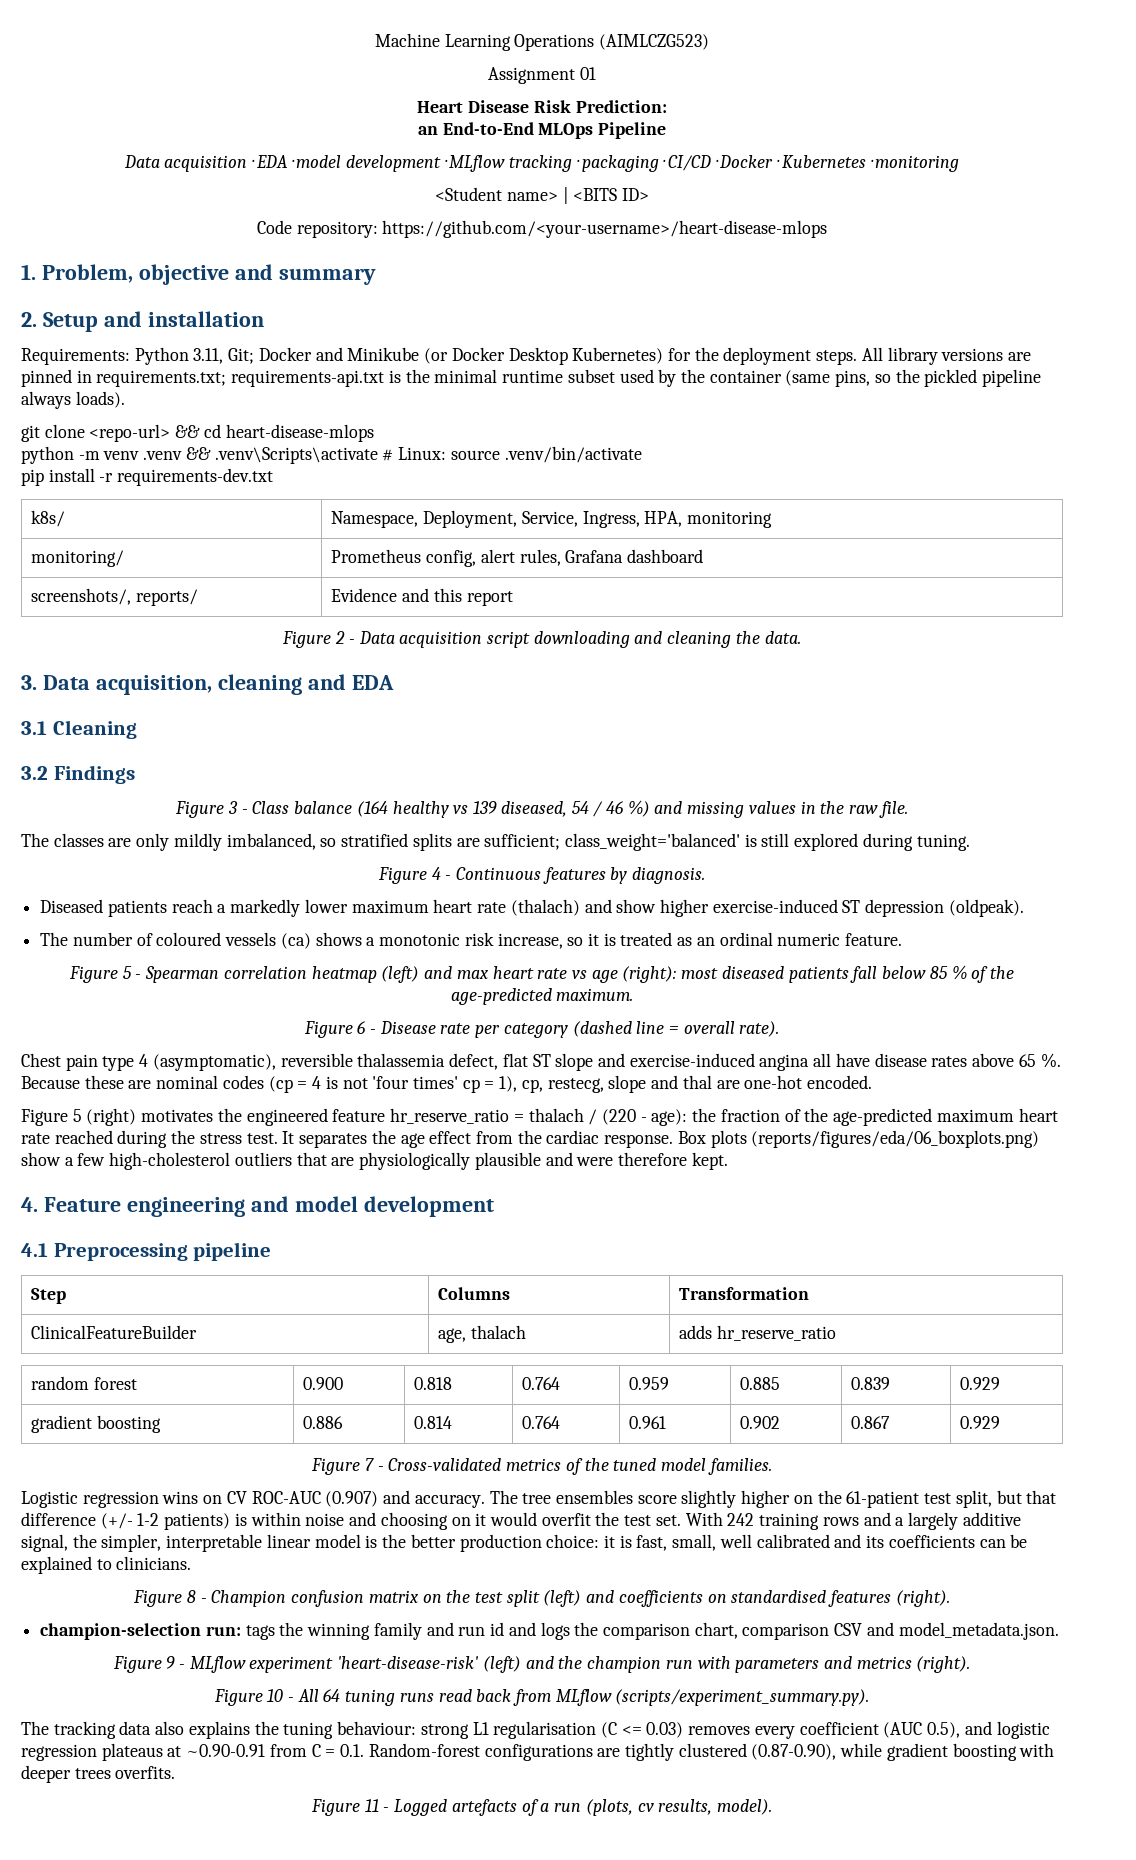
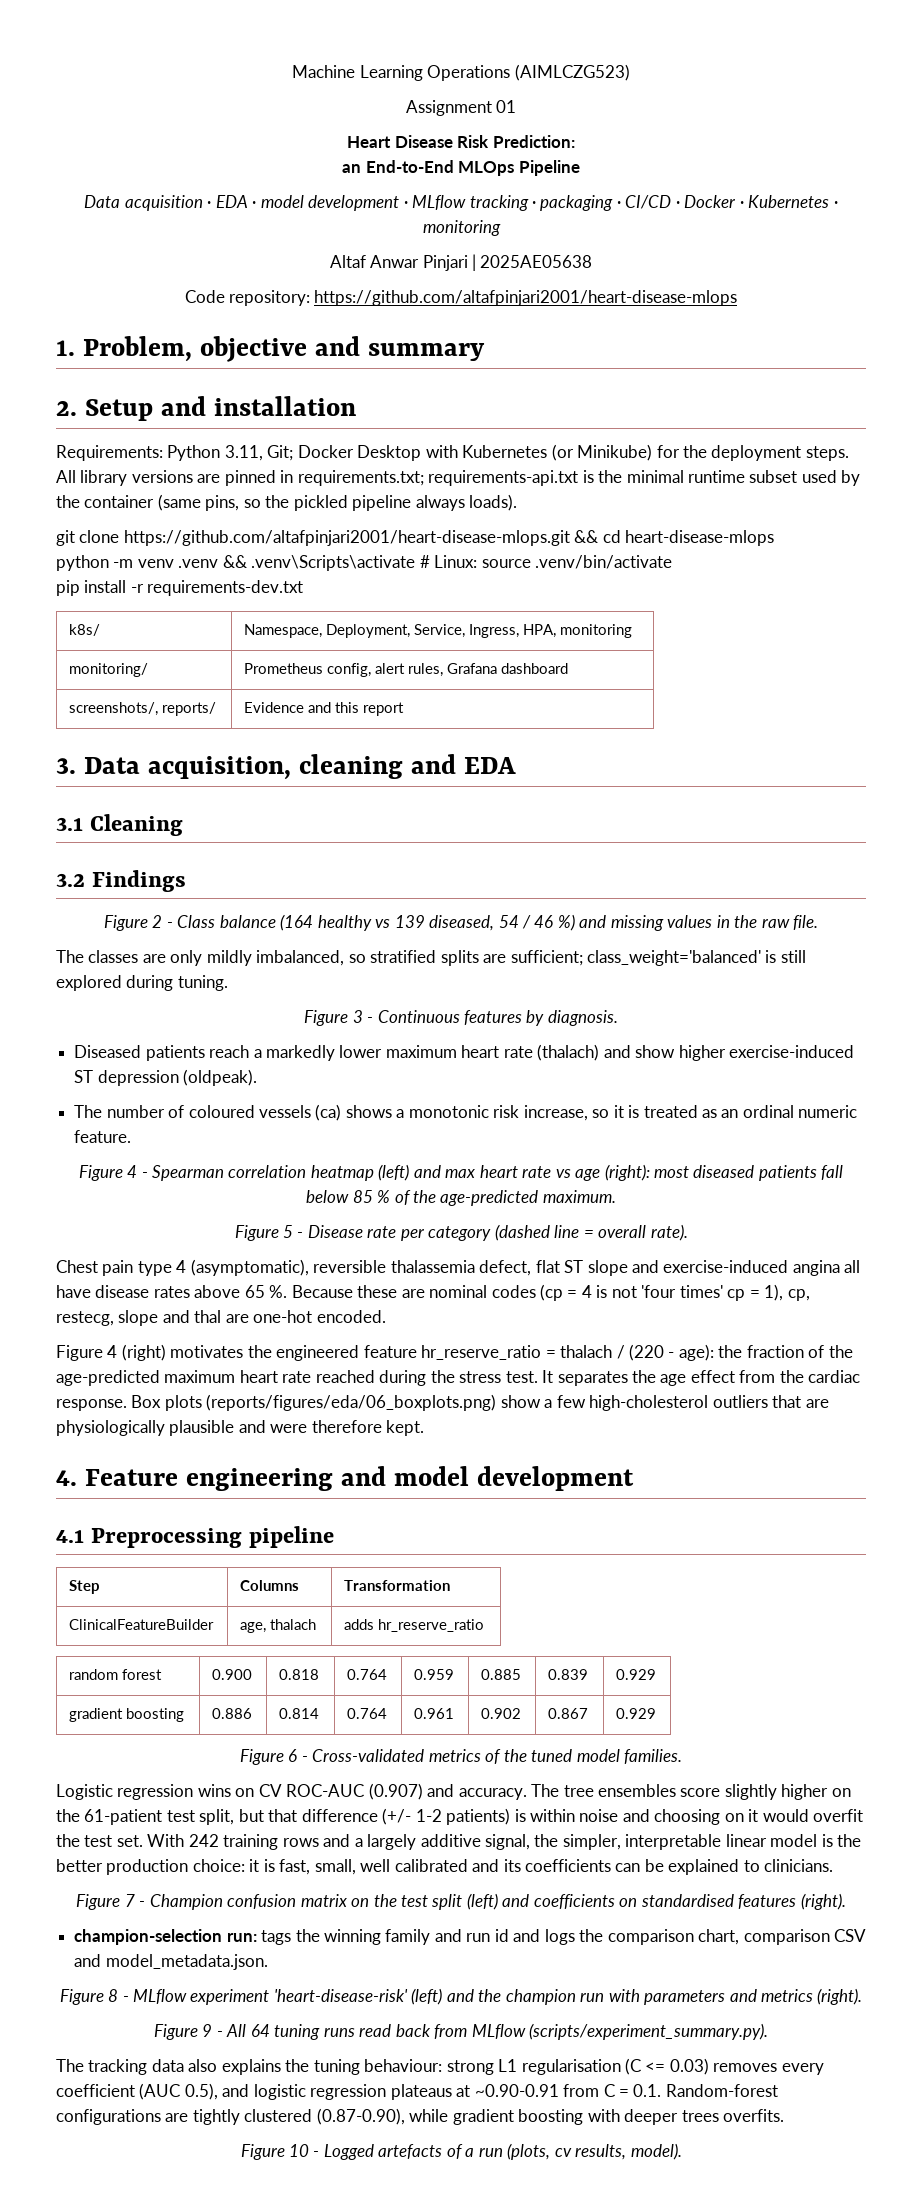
- <Student name> | <BITS ID>
+ Altaf Anwar Pinjari | 2025AE05638
- Code repository: https://github.com/<your-username>/heart-disease-mlops
+ Code repository: https://github.com/altafpinjari2001/heart-disease-mlops
- Requirements: Python 3.11, Git; Docker and Minikube (or Docker Desktop Kubernetes) for the deployment steps.
+ Requirements: Python 3.11, Git; Docker Desktop with Kubernetes (or Minikube) for the deployment steps.
- git clone <repo-url> && cd heart-disease-mlops
+ git clone https://github.com/altafpinjari2001/heart-disease-mlops.git && cd heart-disease-mlops
- Figure 2 - Data acquisition script downloading and cleaning the data.
- Figure 3 - Class balance (164 healthy vs 139 diseased, 54 / 46 %) and missing values in the raw file.
+ Figure 2 - Class balance (164 healthy vs 139 diseased, 54 / 46 %) and missing values in the raw file.
- Figure 4 - Continuous features by diagnosis.
+ Figure 3 - Continuous features by diagnosis.
- Figure 5 - Spearman correlation heatmap (left) and max heart rate vs age (right): most diseased patients fall below 85 % of the age-predicted maximum.
+ Figure 4 - Spearman correlation heatmap (left) and max heart rate vs age (right): most diseased patients fall below 85 % of the age-predicted maximum.
- Figure 6 - Disease rate per category (dashed line = overall rate).
+ Figure 5 - Disease rate per category (dashed line = overall rate).
- Figure 5 (right) motivates the engineered feature hr_reserve_ratio = thalach / (220 - age): the fraction of the age-predicted maximum heart rate reached during the stress test.
+ Figure 4 (right) motivates the engineered feature hr_reserve_ratio = thalach / (220 - age): the fraction of the age-predicted maximum heart rate reached during the stress test.
- Figure 7 - Cross-validated metrics of the tuned model families.
+ Figure 6 - Cross-validated metrics of the tuned model families.
- Figure 8 - Champion confusion matrix on the test split (left) and coefficients on standardised features (right).
+ Figure 7 - Champion confusion matrix on the test split (left) and coefficients on standardised features (right).
- Figure 9 - MLflow experiment 'heart-disease-risk' (left) and the champion run with parameters and metrics (right).
+ Figure 8 - MLflow experiment 'heart-disease-risk' (left) and the champion run with parameters and metrics (right).
- Figure 10 - All 64 tuning runs read back from MLflow (scripts/experiment_summary.py).
+ Figure 9 - All 64 tuning runs read back from MLflow (scripts/experiment_summary.py).
- Figure 11 - Logged artefacts of a run (plots, cv results, model).
+ Figure 10 - Logged artefacts of a run (plots, cv results, model).

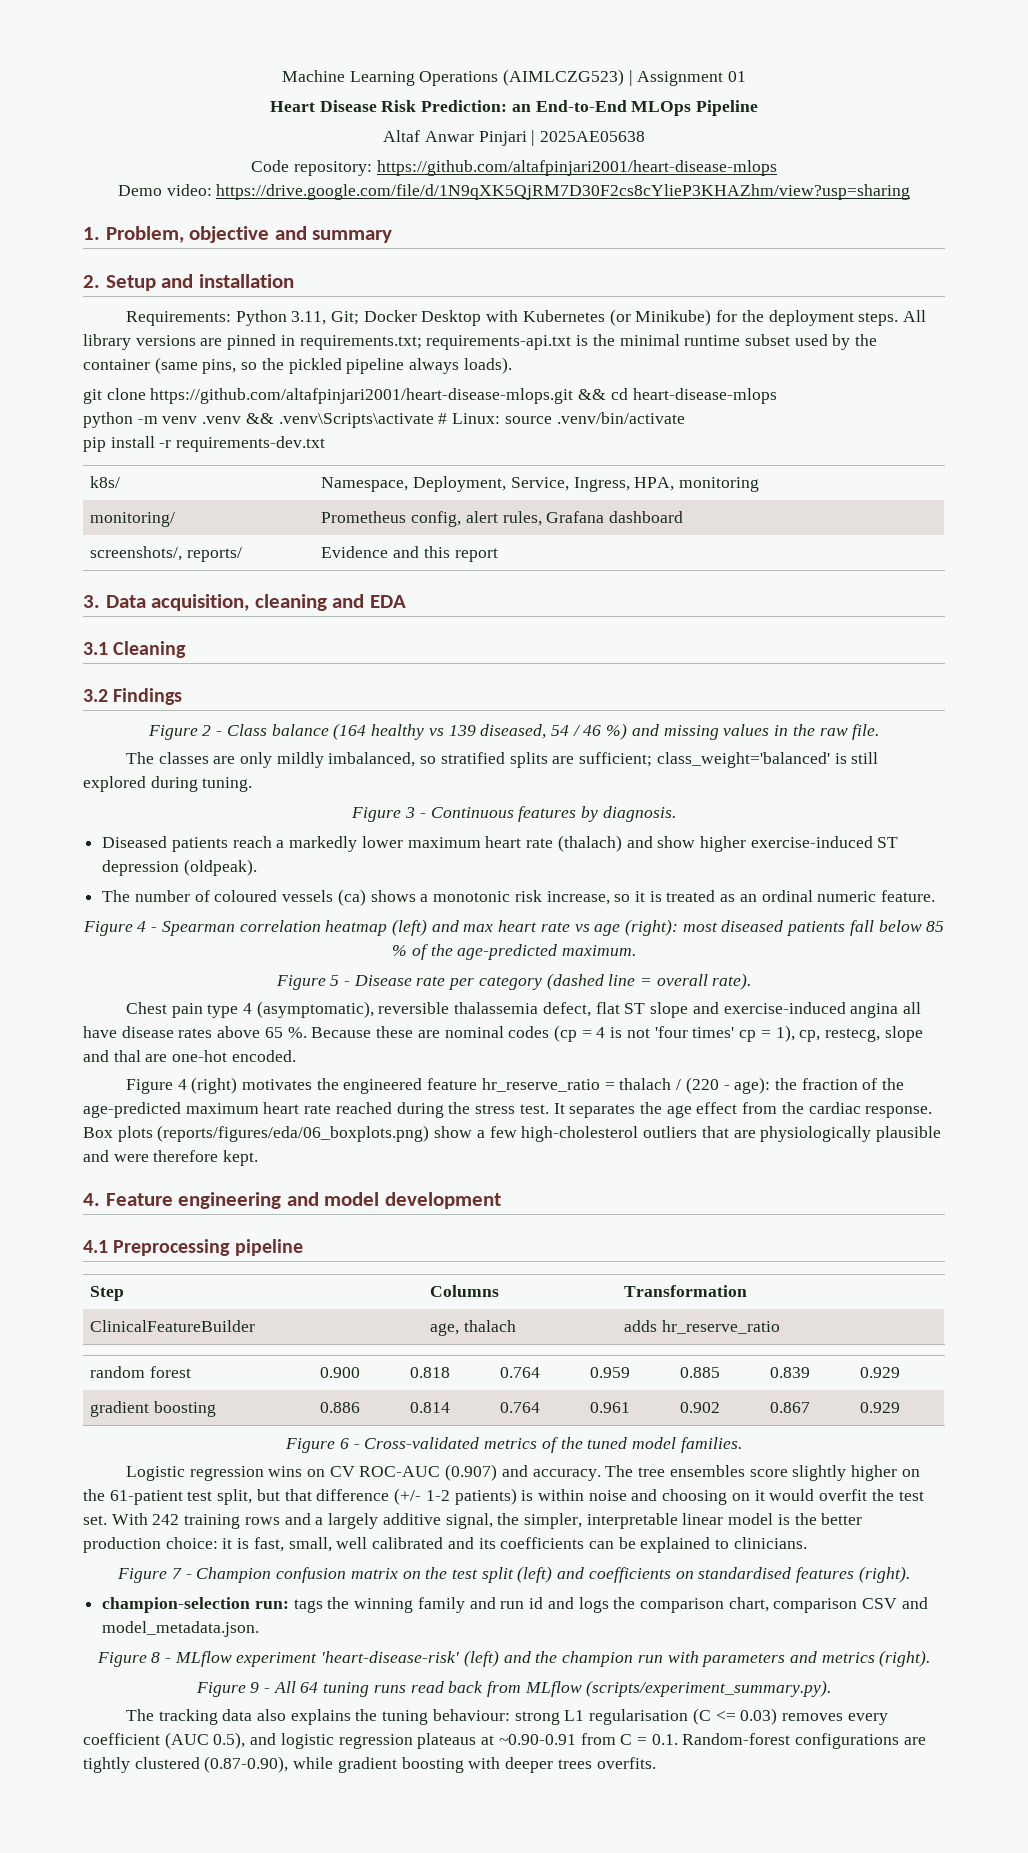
- Machine Learning Operations (AIMLCZG523)
- Assignment 01
+ Machine Learning Operations (AIMLCZG523) | Assignment 01
- Heart Disease Risk Prediction:
- an End-to-End MLOps Pipeline
+ Heart Disease Risk Prediction: an End-to-End MLOps Pipeline
- Data acquisition · EDA · model development · MLflow tracking · packaging · CI/CD · Docker · Kubernetes · monitoring
+ Demo video: https://drive.google.com/file/d/1N9qXK5QjRM7D30F2cs8cYlieP3KHAZhm/view?usp=sharing
- Figure 10 - Logged artefacts of a run (plots, cv results, model).

